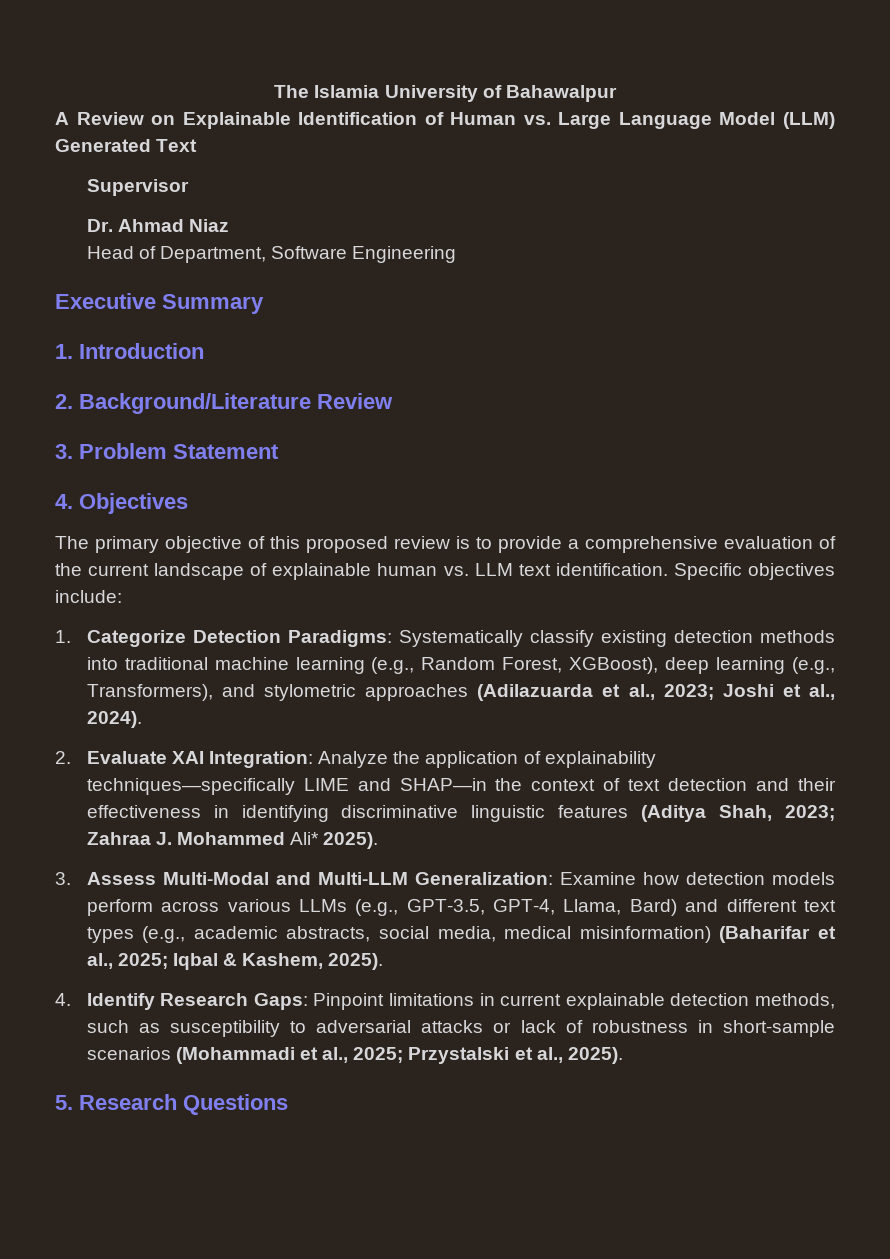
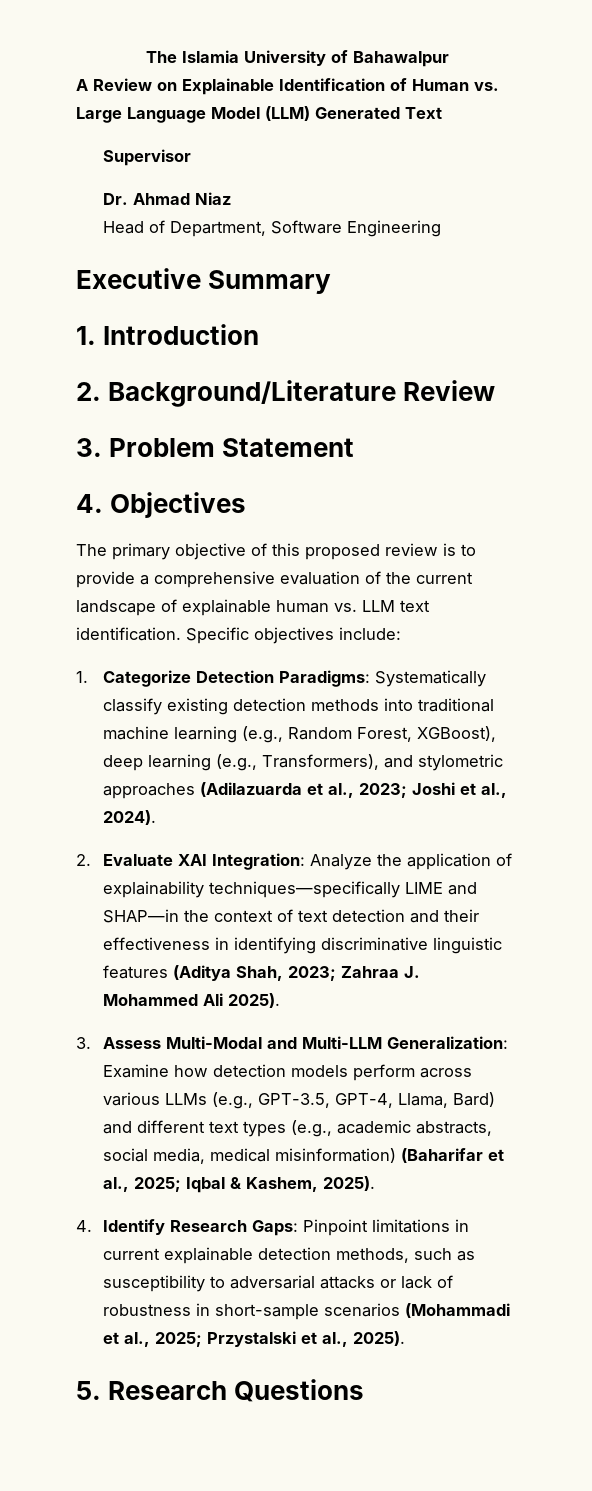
- 2. Evaluate XAI Integration: Analyze the application of explainability techniques—specifically LIME and SHAP—in the context of text detection and their effectiveness in identifying discriminative linguistic features (Aditya Shah, 2023; Zahraa J. Mohammed Ali* 2025).
+ 2. Evaluate XAI Integration: Analyze the application of explainability techniques—specifically LIME and SHAP—in the context of text detection and their effectiveness in identifying discriminative linguistic features (Aditya Shah, 2023; Zahraa J. Mohammed Ali 2025).

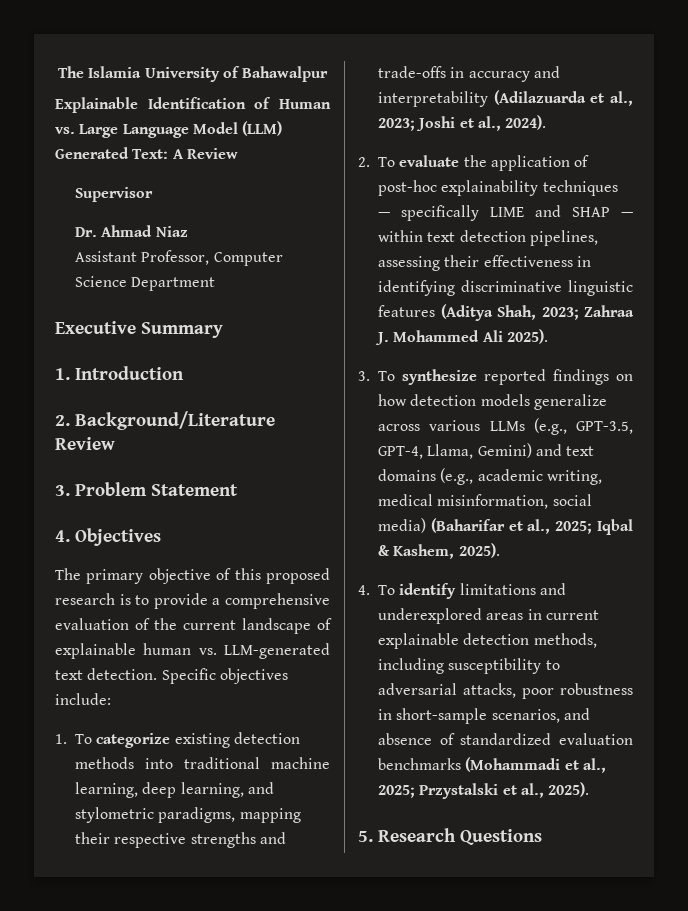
- A Review on Explainable Identification of Human vs. Large Language Model (LLM) Generated Text
+ Explainable Identification of Human vs. Large Language Model (LLM) Generated Text: A Review
- Head of Department, Software Engineering
+ Assistant Professor, Computer Science Department
- The primary objective of this proposed review is to provide a comprehensive evaluation of the current landscape of explainable human vs. LLM text identification.
+ The primary objective of this proposed research is to provide a comprehensive evaluation of the current landscape of explainable human vs. LLM-generated text detection.
- 1. Categorize Detection Paradigms: Systematically classify existing detection methods into traditional machine learning (e.g., Random Forest, XGBoost), deep learning (e.g., Transformers), and stylometric approaches (Adilazuarda et al., 2023; Joshi et al., 2024).
+ 1. To categorize existing detection methods into traditional machine learning, deep learning, and stylometric paradigms, mapping their respective strengths and trade-offs in accuracy and interpretability (Adilazuarda et al., 2023; Joshi et al., 2024).
- 2. Evaluate XAI Integration: Analyze the application of explainability techniques—specifically LIME and SHAP—in the context of text detection and their effectiveness in identifying discriminative linguistic features (Aditya Shah, 2023; Zahraa J. Mohammed Ali 2025).
+ 2. To evaluate the application of post-hoc explainability techniques — specifically LIME and SHAP — within text detection pipelines, assessing their effectiveness in identifying discriminative linguistic features (Aditya Shah, 2023; Zahraa J. Mohammed Ali 2025).
- 3. Assess Multi-Modal and Multi-LLM Generalization: Examine how detection models perform across various LLMs (e.g., GPT-3.5, GPT-4, Llama, Bard) and different text types (e.g., academic abstracts, social media, medical misinformation) (Baharifar et al., 2025; Iqbal & Kashem, 2025).
+ 3. To synthesize reported findings on how detection models generalize across various LLMs (e.g., GPT-3.5, GPT-4, Llama, Gemini) and text domains (e.g., academic writing, medical misinformation, social media) (Baharifar et al., 2025; Iqbal & Kashem, 2025).
- 4. Identify Research Gaps: Pinpoint limitations in current explainable detection methods, such as susceptibility to adversarial attacks or lack of robustness in short-sample scenarios (Mohammadi et al., 2025; Przystalski et al., 2025).
+ 4. To identify limitations and underexplored areas in current explainable detection methods, including susceptibility to adversarial attacks, poor robustness in short-sample scenarios, and absence of standardized evaluation benchmarks (Mohammadi et al., 2025; Przystalski et al., 2025).

